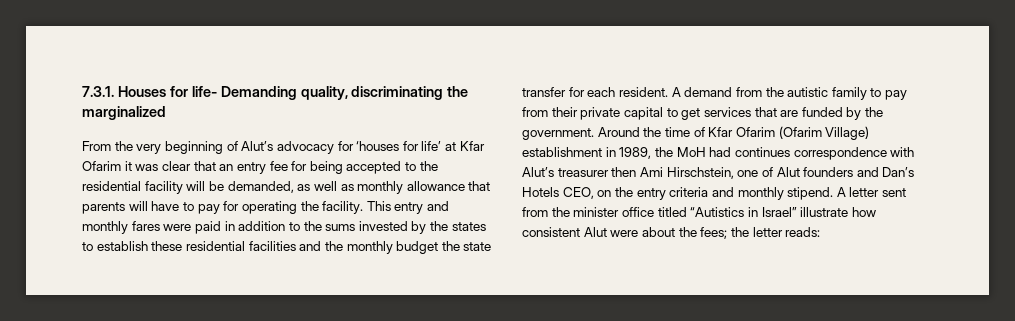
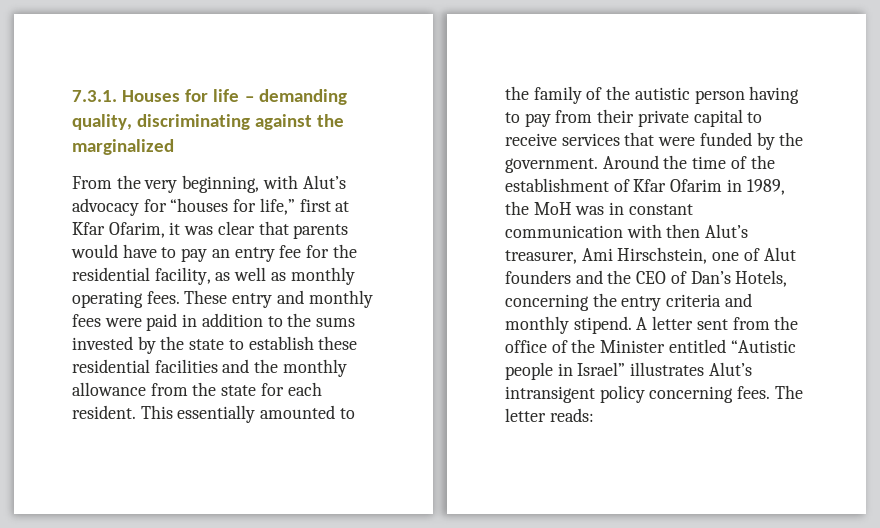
- 7.3.1. Houses for life- Demanding quality, discriminating the marginalized
+ 7.3.1. Houses for life – demanding quality, discriminating against the marginalized
- From the very beginning of Alut’s advocacy for ‘houses for life’ at Kfar Ofarim it was clear that an entry fee for being accepted to the residential facility will be demanded, as well as monthly allowance that parents will have to pay for operating the facility. This entry and monthly fares were paid in addition to the sums invested by the states to establish these residential facilities and the monthly budget the state transfer for each resident.
+ From the very beginning, with Alut’s advocacy for “houses for life,” first at Kfar Ofarim, it was clear that parents would have to pay an entry fee for the residential facility, as well as monthly operating fees. These entry and monthly fees were paid in addition to the sums invested by the state to establish these residential facilities and the monthly allowance from the state for each resident.
- A demand from the autistic family to pay from their private capital to get services that are funded by the government.
+ This essentially amounted to the family of the autistic person having to pay from their private capital to receive services that were funded by the government.
- Around the time of Kfar Ofarim (Ofarim Village) establishment in 1989, the MoH had continues correspondence with Alut’s treasurer then Ami Hirschstein, one of Alut founders and Dan’s Hotels CEO, on the entry criteria and monthly stipend.
+ Around the time of the establishment of Kfar Ofarim in 1989, the MoH was in constant communication with then Alut’s treasurer, Ami Hirschstein, one of Alut founders and the CEO of Dan’s Hotels, concerning the entry criteria and monthly stipend.
- A letter sent from the minister office titled “Autistics in Israel” illustrate how consistent Alut were about the fees; the letter reads:
+ A letter sent from the office of the Minister entitled “Autistic people in Israel” illustrates Alut’s intransigent policy concerning fees. The letter reads:

